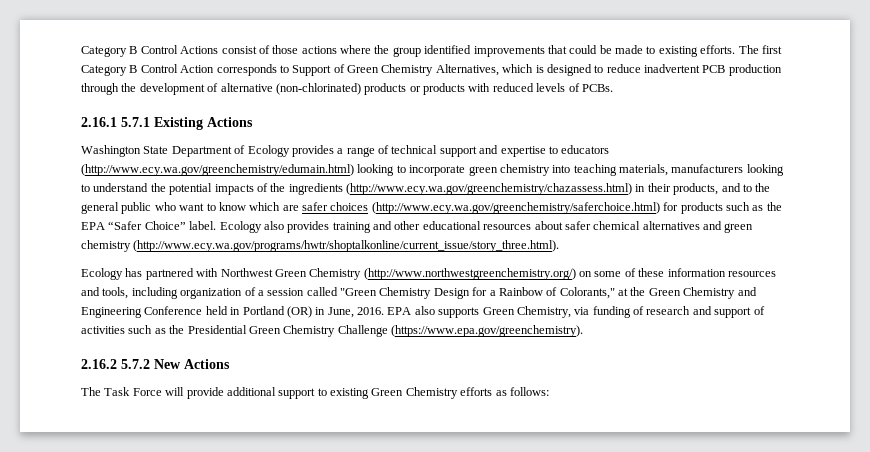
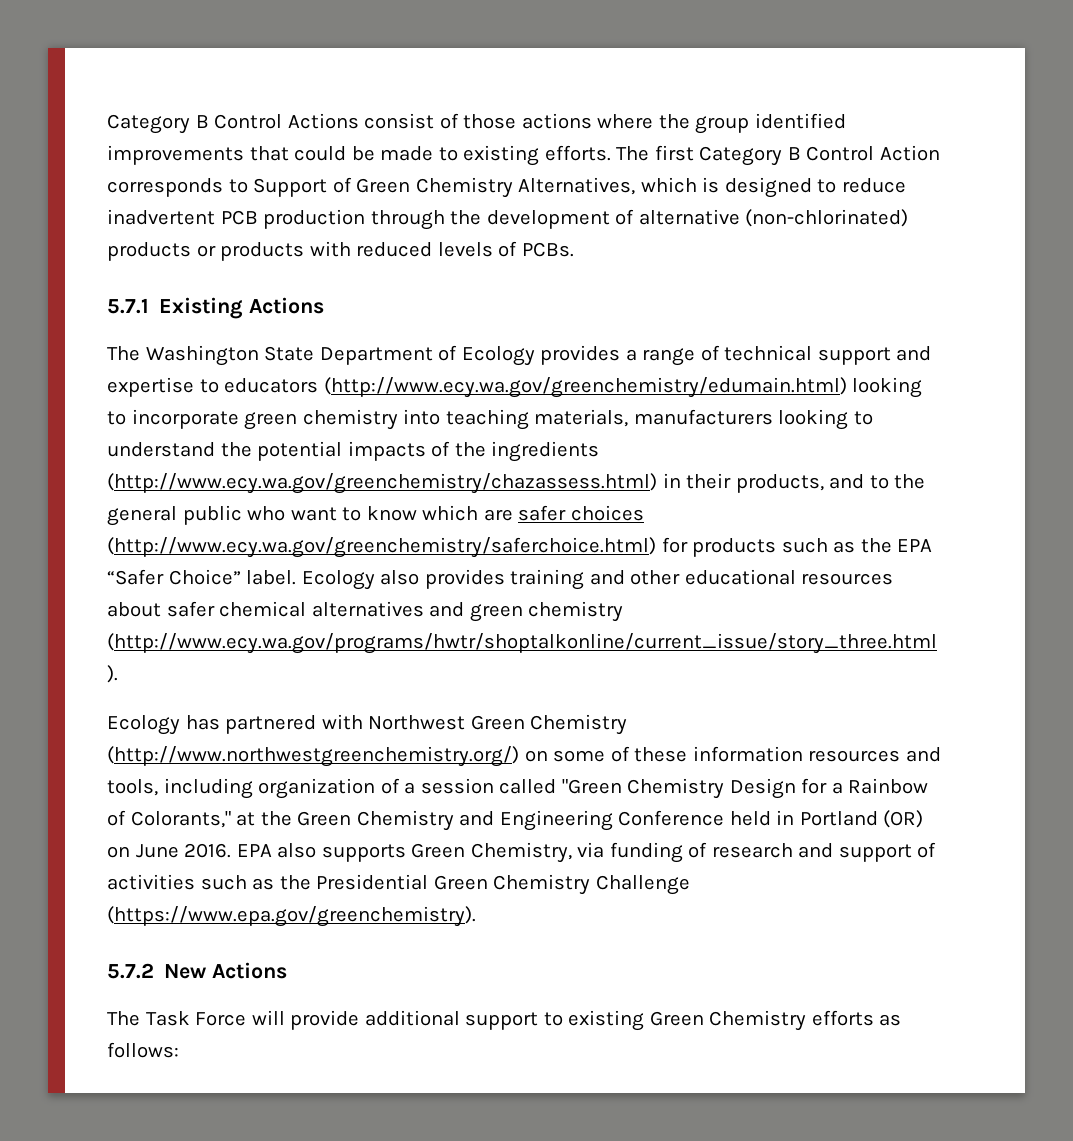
- 2.16.1 5.7.1 Existing Actions
+ 5.7.1 Existing Actions
- Washington State Department of Ecology provides a range of technical support and expertise to educators (http://www.ecy.wa.gov/greenchemistry/edumain.html) looking to incorporate green chemistry into teaching materials, manufacturers looking to understand the potential impacts of the ingredients (http://www.ecy.wa.gov/greenchemistry/chazassess.html) in their products, and to the general public who want to know which are safer choices (http://www.ecy.wa.gov/greenchemistry/saferchoice.html) for products such as the EPA “Safer Choice” label.
+ The Washington State Department of Ecology provides a range of technical support and expertise to educators (http://www.ecy.wa.gov/greenchemistry/edumain.html) looking to incorporate green chemistry into teaching materials, manufacturers looking to understand the potential impacts of the ingredients (http://www.ecy.wa.gov/greenchemistry/chazassess.html) in their products, and to the general public who want to know which are safer choices (http://www.ecy.wa.gov/greenchemistry/saferchoice.html) for products such as the EPA “Safer Choice” label.
- Ecology has partnered with Northwest Green Chemistry (http://www.northwestgreenchemistry.org/) on some of these information resources and tools, including organization of a session called "Green Chemistry Design for a Rainbow of Colorants," at the Green Chemistry and Engineering Conference held in Portland (OR) in June, 2016.
+ Ecology has partnered with Northwest Green Chemistry (http://www.northwestgreenchemistry.org/) on some of these information resources and tools, including organization of a session called "Green Chemistry Design for a Rainbow of Colorants," at the Green Chemistry and Engineering Conference held in Portland (OR) on June 2016.
- 2.16.2 5.7.2 New Actions
+ 5.7.2 New Actions

